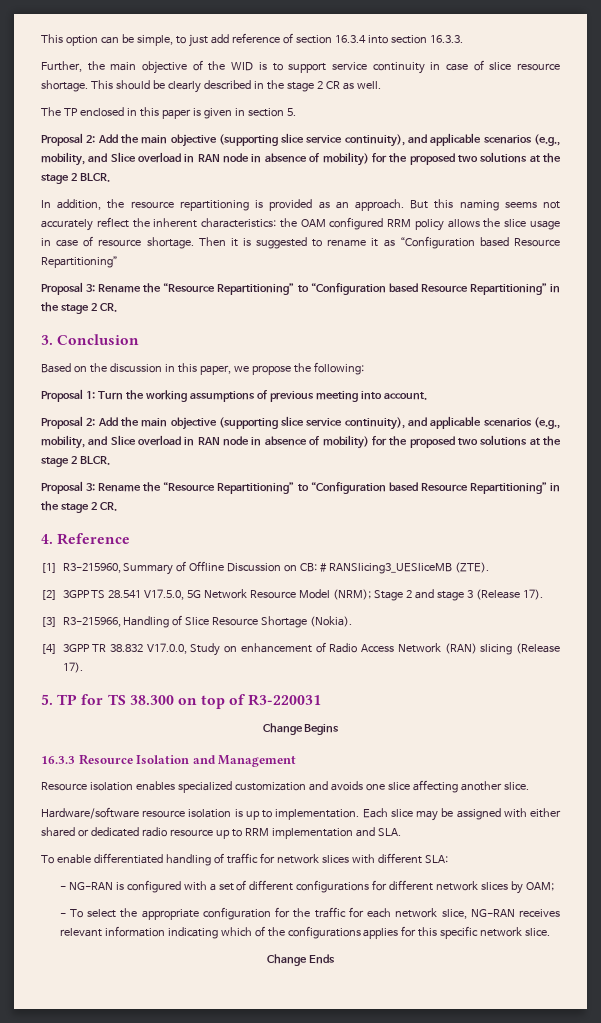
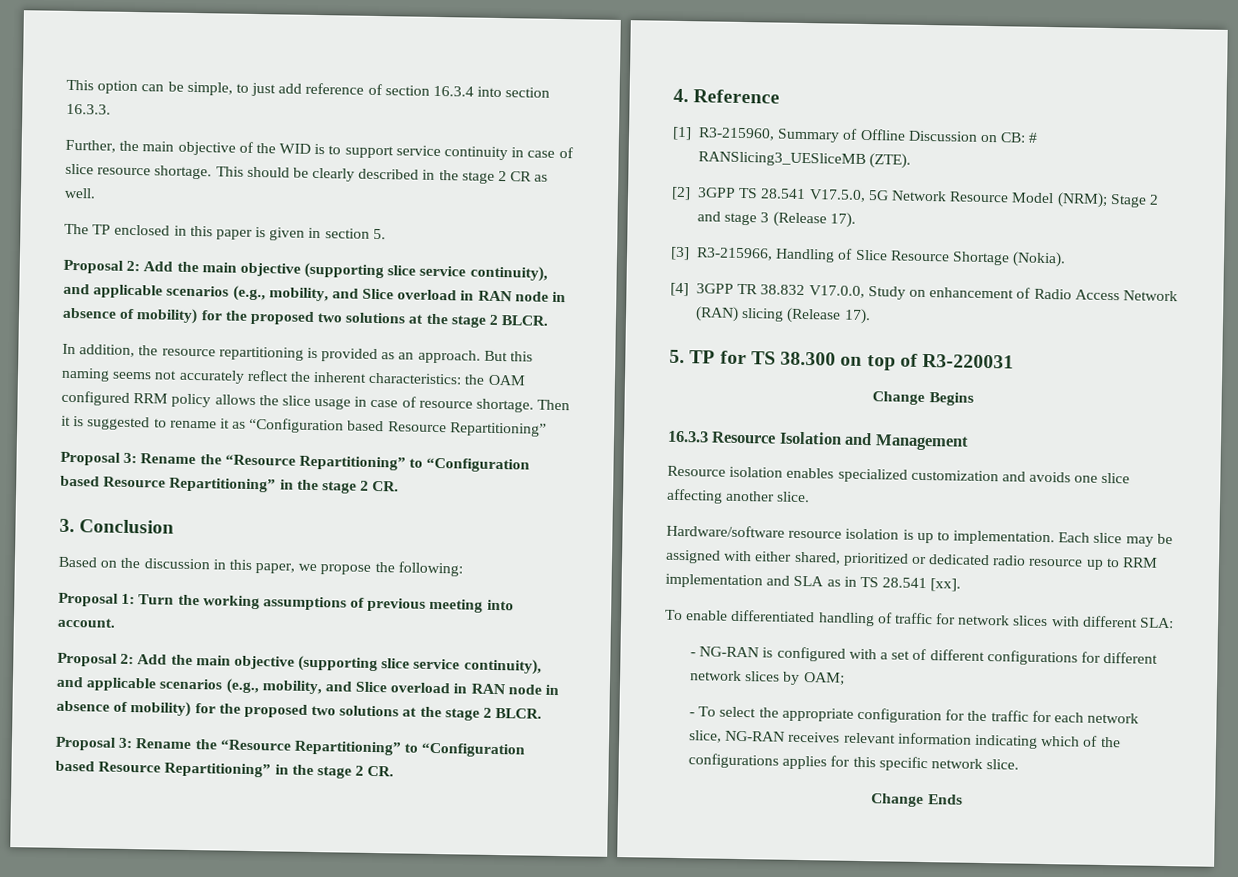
- Each slice may be assigned with either shared or dedicated radio resource up to RRM implementation and SLA.
+ Each slice may be assigned with either shared, prioritized or dedicated radio resource up to RRM implementation and SLA as in TS 28.541 [xx].

